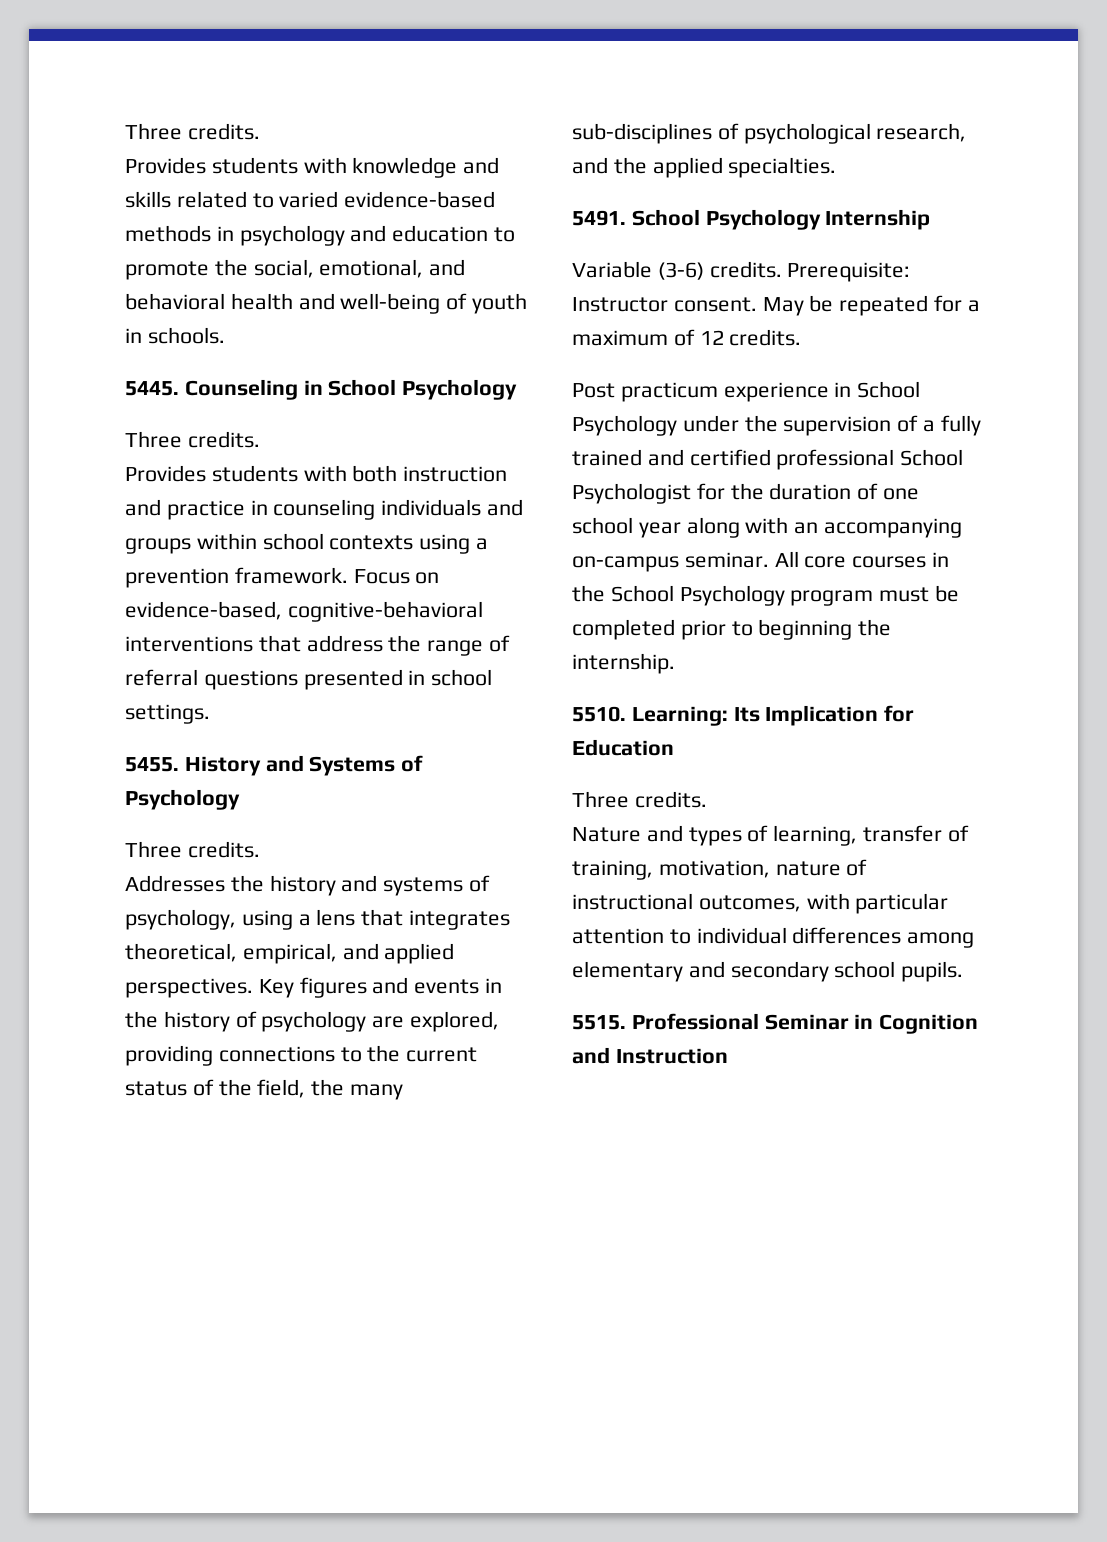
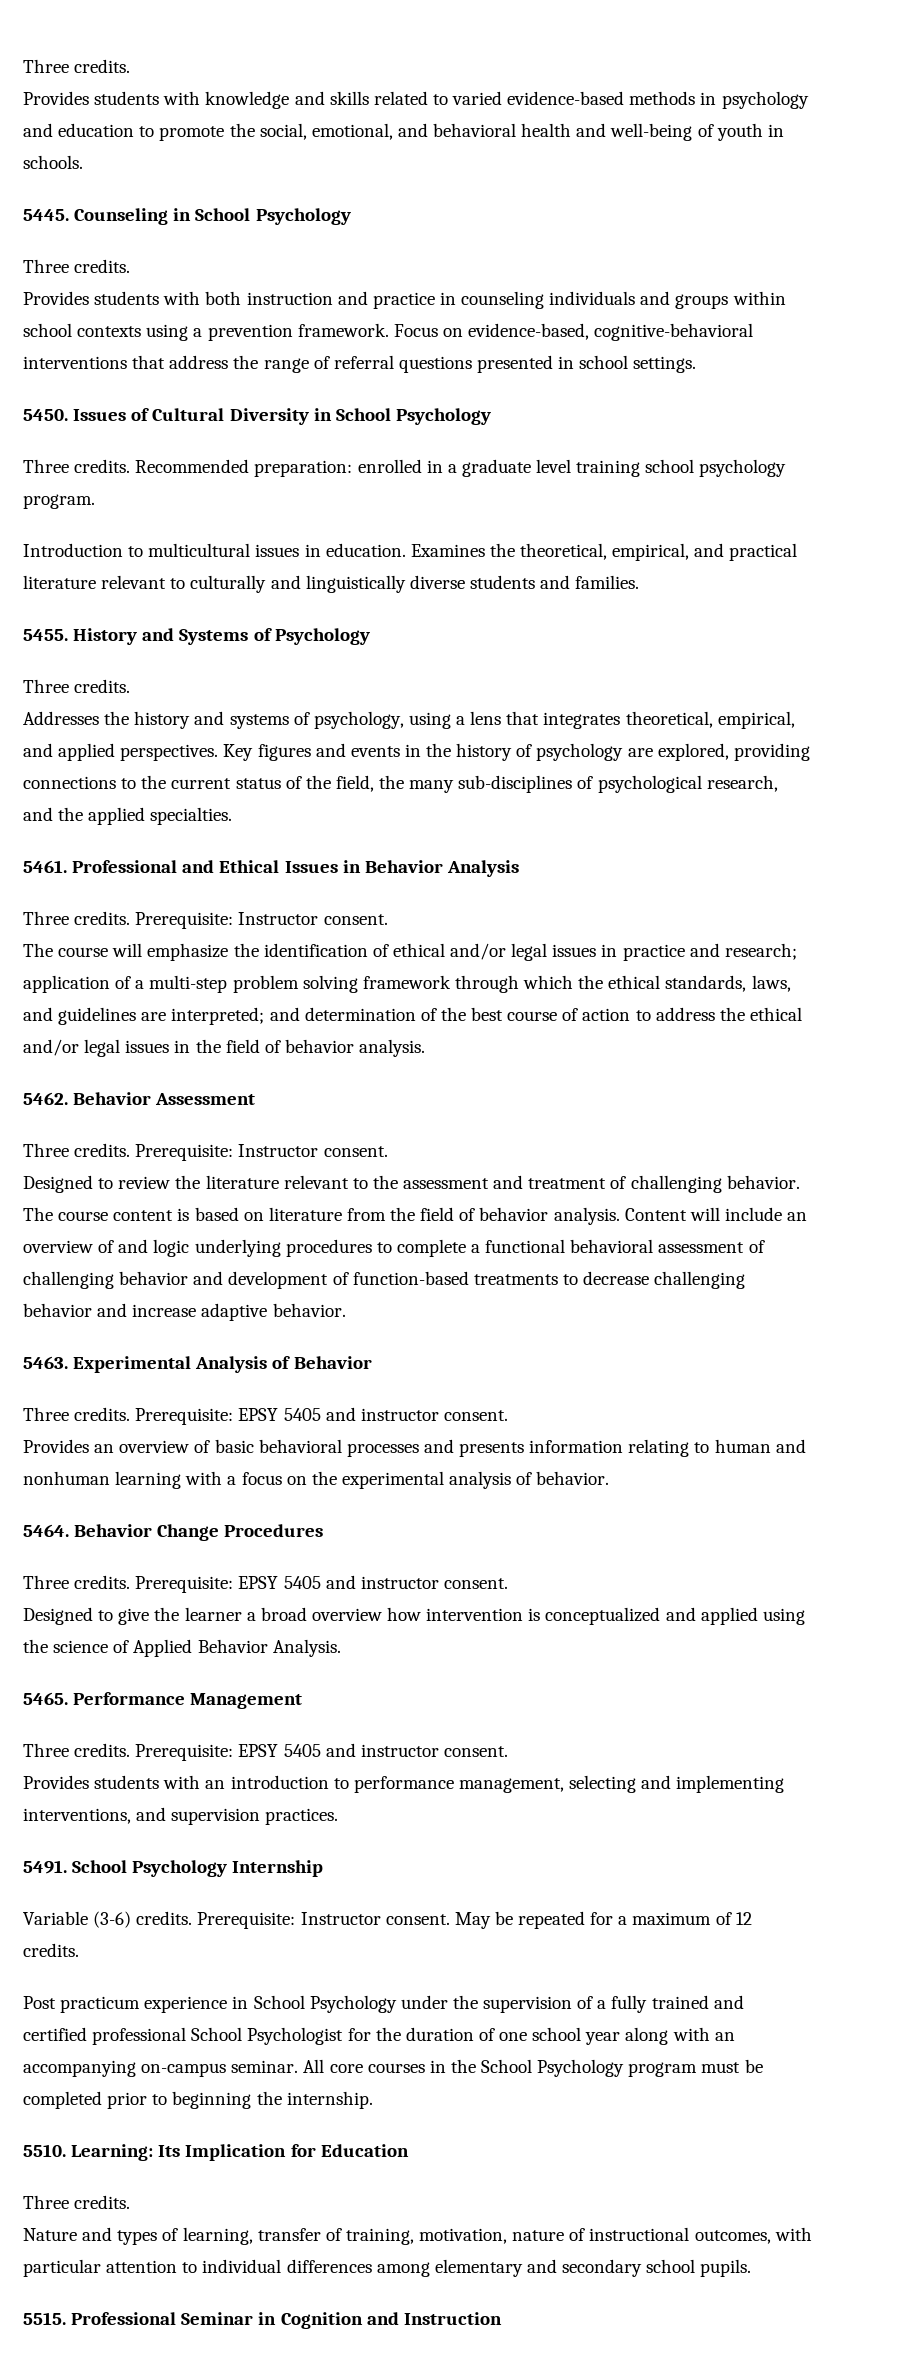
+ 5450. Issues of Cultural Diversity in School Psychology
+ Three credits. Recommended preparation: enrolled in a graduate level training school psychology program.
+ Introduction to multicultural issues in education. Examines the theoretical, empirical, and practical literature relevant to culturally and linguistically diverse students and families.
+ 5461. Professional and Ethical Issues in Behavior Analysis
+ Three credits. Prerequisite: Instructor consent.
+ The course will emphasize the identification of ethical and/or legal issues in practice and research; application of a multi-step problem solving framework through which the ethical standards, laws, and guidelines are interpreted; and determination of the best course of action to address the ethical and/or legal issues in the field of behavior analysis.
+ 5462. Behavior Assessment
+ Three credits. Prerequisite: Instructor consent.
+ Designed to review the literature relevant to the assessment and treatment of challenging behavior. The course content is based on literature from the field of behavior analysis. Content will include an overview of and logic underlying procedures to complete a functional behavioral assessment of challenging behavior and development of function-based treatments to decrease challenging behavior and increase adaptive behavior.
+ 5463. Experimental Analysis of Behavior
+ Three credits. Prerequisite: EPSY 5405 and instructor consent.
+ Provides an overview of basic behavioral processes and presents information relating to human and nonhuman learning with a focus on the experimental analysis of behavior.
+ 5464. Behavior Change Procedures
+ Three credits. Prerequisite: EPSY 5405 and instructor consent.
+ Designed to give the learner a broad overview how intervention is conceptualized and applied using the science of Applied Behavior Analysis.
+ 5465. Performance Management
+ Three credits. Prerequisite: EPSY 5405 and instructor consent.
+ Provides students with an introduction to performance management, selecting and implementing interventions, and supervision practices.

